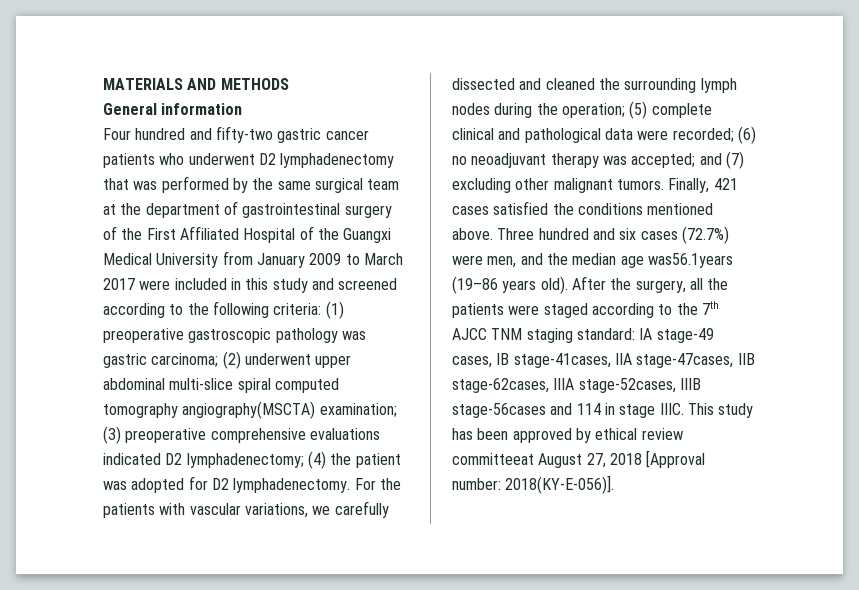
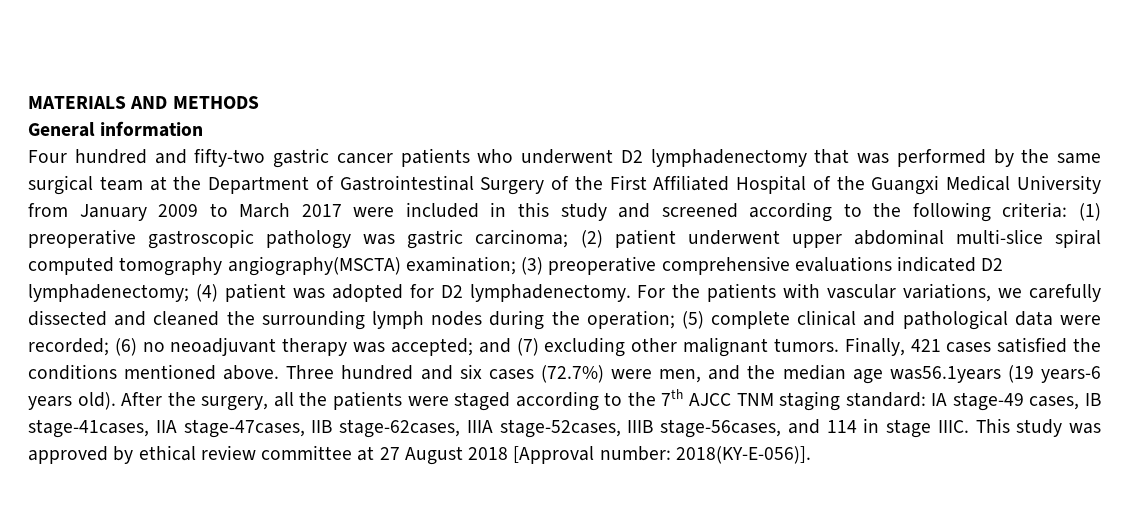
- Four hundred and fifty-two gastric cancer patients who underwent D2 lymphadenectomy that was performed by the same surgical team at the department of gastrointestinal surgery of the First Affiliated Hospital of the Guangxi Medical University from January 2009 to March 2017 were included in this study and screened according to the following criteria:
+ Four hundred and fifty-two gastric cancer patients who underwent D2 lymphadenectomy that was performed by the same surgical team at the Department of Gastrointestinal Surgery of the First Affiliated Hospital of the Guangxi Medical University from January 2009 to March 2017 were included in this study and screened according to the following criteria:
- (2) underwent upper abdominal multi-slice spiral computed tomography angiography(MSCTA) examination;
+ (2) patient underwent upper abdominal multi-slice spiral computed tomography angiography(MSCTA) examination;
- (4) the patient was adopted for D2 lymphadenectomy.
+ (4) patient was adopted for D2 lymphadenectomy.
- Three hundred and six cases (72.7%) were men, and the median age was56.1years (19–86 years old).
+ Three hundred and six cases (72.7%) were men, and the median age was56.1years (19 years-6 years old).
- After the surgery, all the patients were staged according to the 7th AJCC TNM staging standard: IA stage-49 cases, IB stage-41cases, IIA stage-47cases, IIB stage-62cases, IIIA stage-52cases, IIIB stage-56cases and 114 in stage IIIC.
+ After the surgery, all the patients were staged according to the 7th AJCC TNM staging standard: IA stage-49 cases, IB stage-41cases, IIA stage-47cases, IIB stage-62cases, IIIA stage-52cases, IIIB stage-56cases, and 114 in stage IIIC.
- This study has been approved by ethical review committeeat August 27, 2018 [Approval number: 2018(KY-E-056)].
+ This study was approved by ethical review committee at 27 August 2018 [Approval number: 2018(KY-E-056)].

